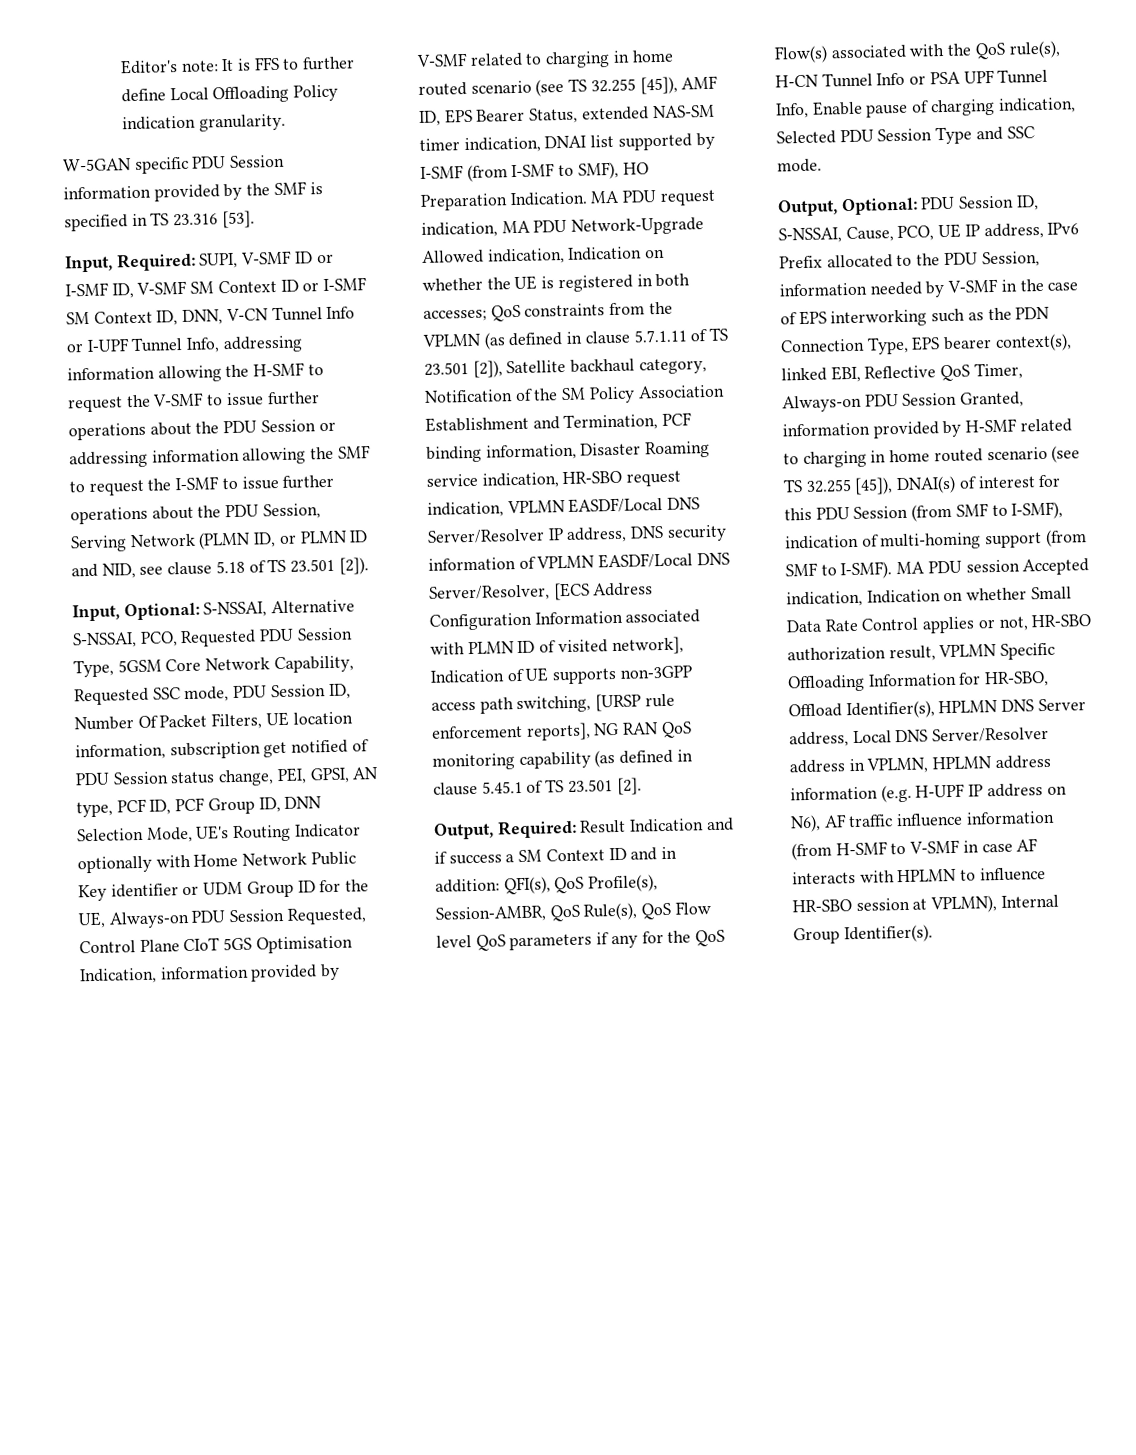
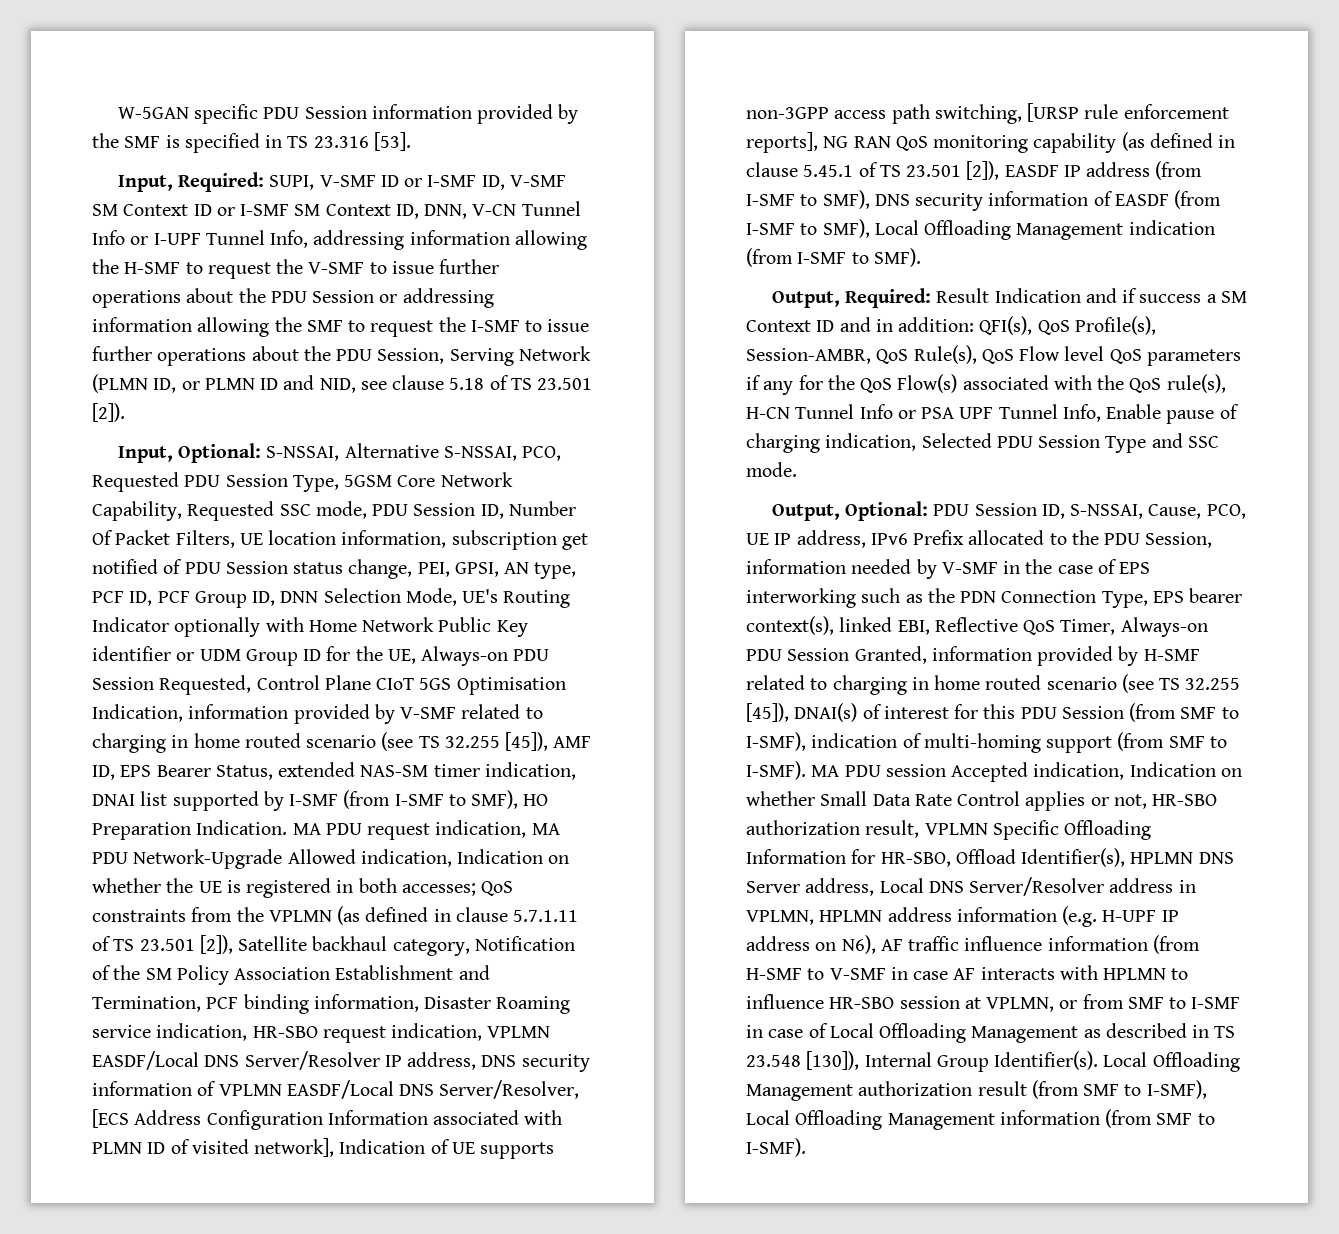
- Editor's note: It is FFS to further define Local Offloading Policy indication granularity.
- QoS constraints from the VPLMN (as defined in clause 5.7.1.11 of TS 23.501 [2]), Satellite backhaul category, Notification of the SM Policy Association Establishment and Termination, PCF binding information, Disaster Roaming service indication, HR-SBO request indication, VPLMN EASDF/Local DNS Server/Resolver IP address, DNS security information of VPLMN EASDF/Local DNS Server/Resolver, [ECS Address Configuration Information associated with PLMN ID of visited network], Indication of UE supports non-3GPP access path switching, [URSP rule enforcement reports], NG RAN QoS monitoring capability (as defined in clause 5.45.1 of TS 23.501 [2].
+ QoS constraints from the VPLMN (as defined in clause 5.7.1.11 of TS 23.501 [2]), Satellite backhaul category, Notification of the SM Policy Association Establishment and Termination, PCF binding information, Disaster Roaming service indication, HR-SBO request indication, VPLMN EASDF/Local DNS Server/Resolver IP address, DNS security information of VPLMN EASDF/Local DNS Server/Resolver, [ECS Address Configuration Information associated with PLMN ID of visited network], Indication of UE supports non-3GPP access path switching, [URSP rule enforcement reports], NG RAN QoS monitoring capability (as defined in clause 5.45.1 of TS 23.501 [2]), EASDF IP address (from I-SMF to SMF), DNS security information of EASDF (from I-SMF to SMF), Local Offloading Management indication (from I-SMF to SMF).
- MA PDU session Accepted indication, Indication on whether Small Data Rate Control applies or not, HR-SBO authorization result, VPLMN Specific Offloading Information for HR-SBO, Offload Identifier(s), HPLMN DNS Server address, Local DNS Server/Resolver address in VPLMN, HPLMN address information (e.g. H-UPF IP address on N6), AF traffic influence information (from H-SMF to V-SMF in case AF interacts with HPLMN to influence HR-SBO session at VPLMN), Internal Group Identifier(s).
+ MA PDU session Accepted indication, Indication on whether Small Data Rate Control applies or not, HR-SBO authorization result, VPLMN Specific Offloading Information for HR-SBO, Offload Identifier(s), HPLMN DNS Server address, Local DNS Server/Resolver address in VPLMN, HPLMN address information (e.g. H-UPF IP address on N6), AF traffic influence information (from H-SMF to V-SMF in case AF interacts with HPLMN to influence HR-SBO session at VPLMN, or from SMF to I-SMF in case of Local Offloading Management as described in TS 23.548 [130]), Internal Group Identifier(s). Local Offloading Management authorization result (from SMF to I-SMF), Local Offloading Management information (from SMF to I-SMF).

